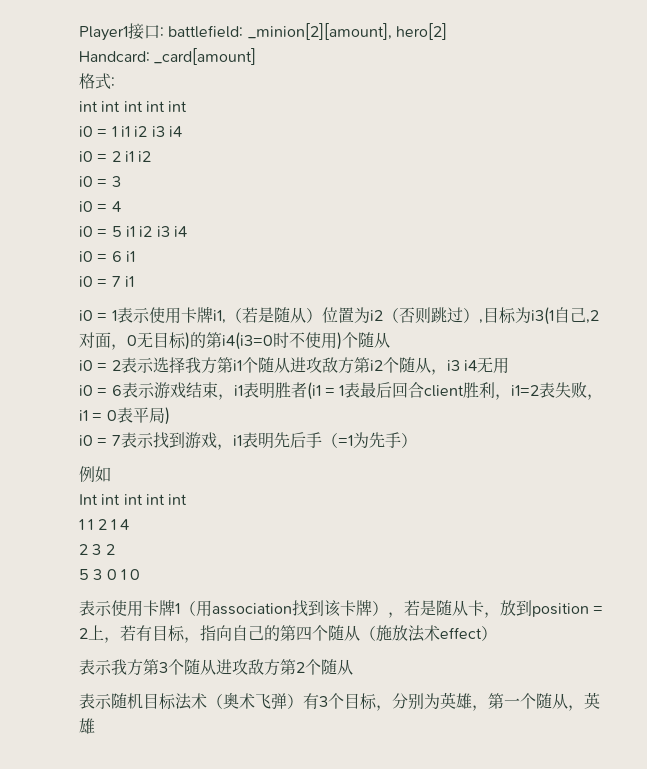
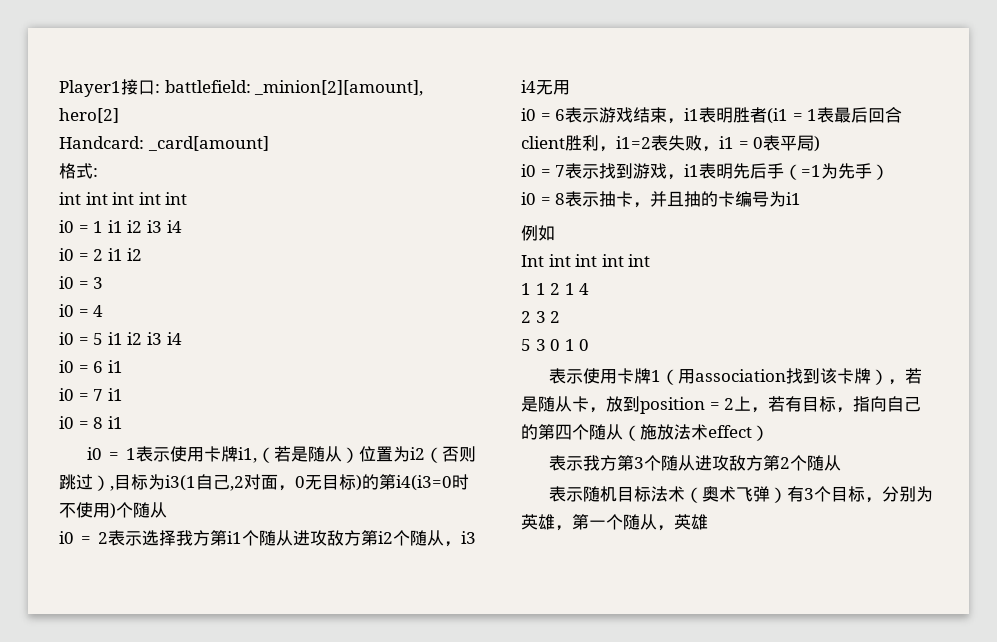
+ i0 = 8 i1
+ i0 = 8表示抽卡，并且抽的卡编号为i1

